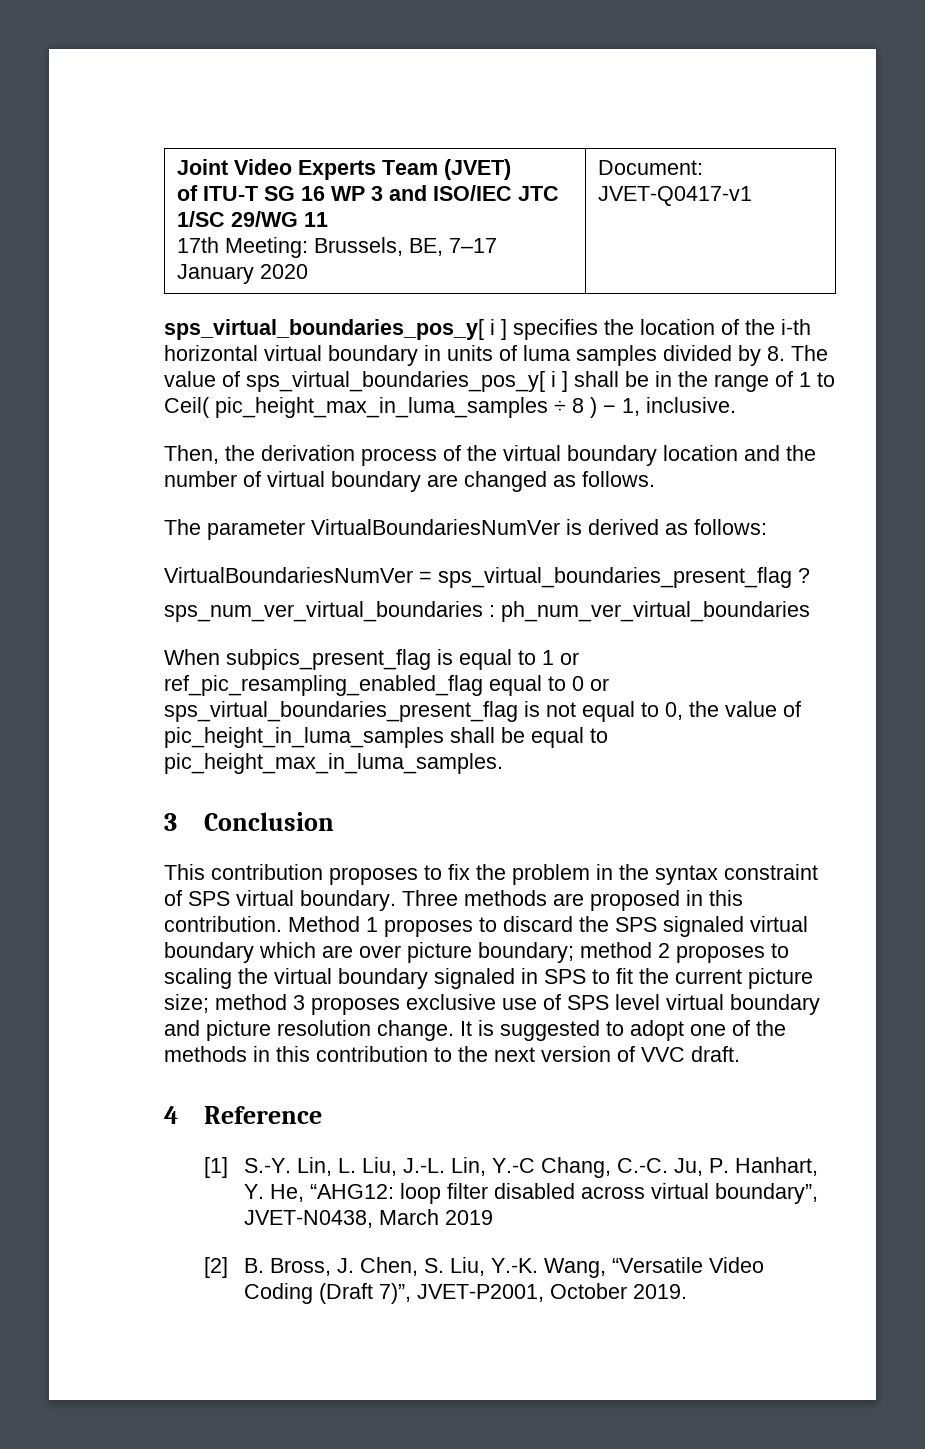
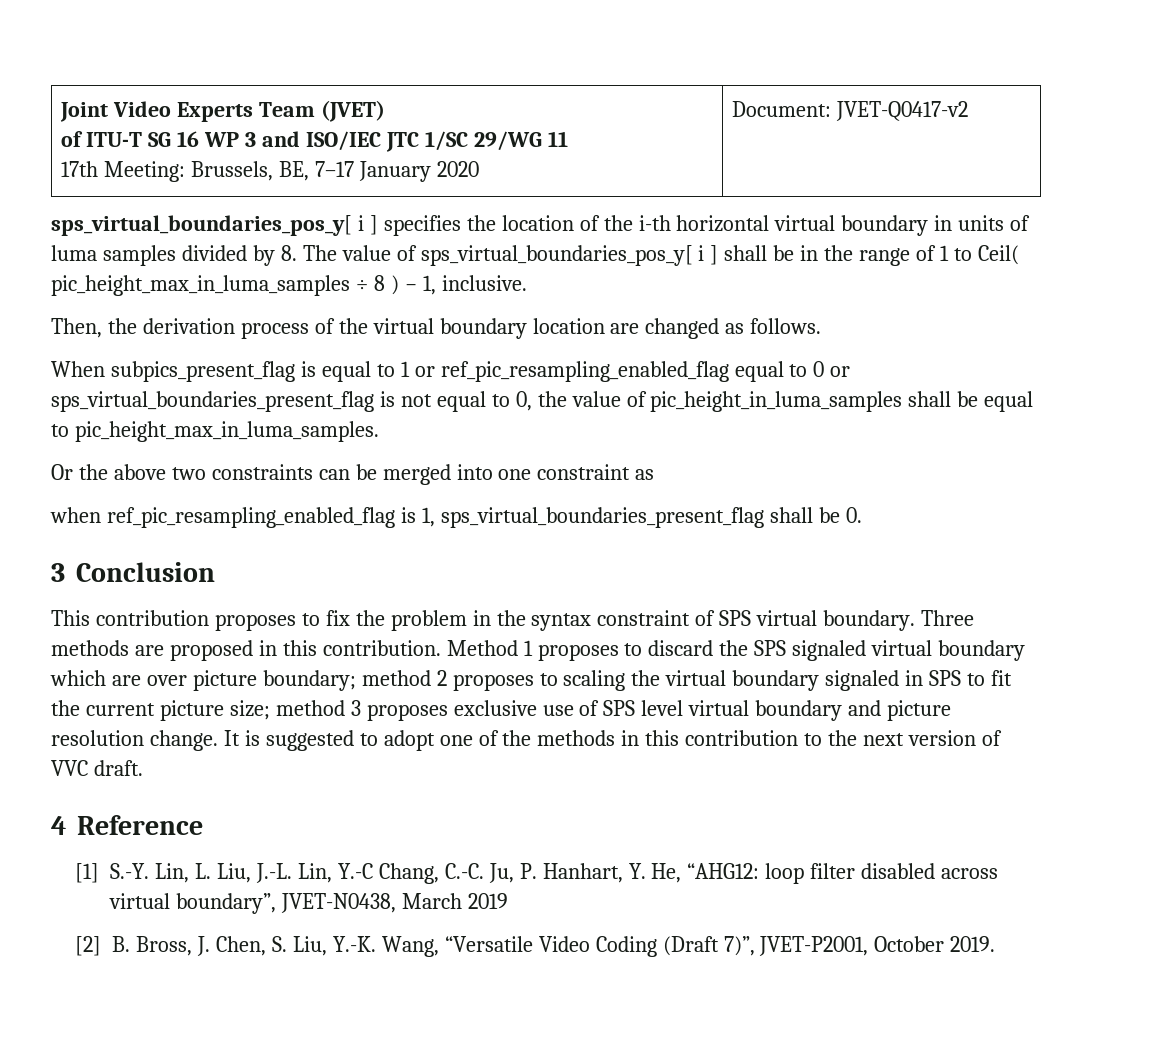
  Joint Video Experts Team (JVET)
  of ITU-T SG 16 WP 3 and ISO/IEC JTC 1/SC 29/WG 11
- 17th Meeting: Brussels, BE, 7–17 January 2020 | Document: JVET-Q0417-v1
+ 17th Meeting: Brussels, BE, 7–17 January 2020 | Document: JVET-Q0417-v2
- Then, the derivation process of the virtual boundary location and the number of virtual boundary are changed as follows.
- The parameter VirtualBoundariesNumVer is derived as follows:
- VirtualBoundariesNumVer = sps_virtual_boundaries_present_flag ?
- sps_num_ver_virtual_boundaries : ph_num_ver_virtual_boundaries
+ Then, the derivation process of the virtual boundary location are changed as follows.
+ Or the above two constraints can be merged into one constraint as
+ when ref_pic_resampling_enabled_flag is 1, sps_virtual_boundaries_present_flag shall be 0.

